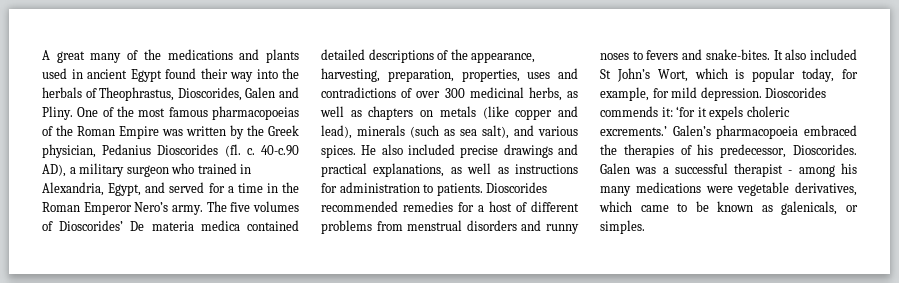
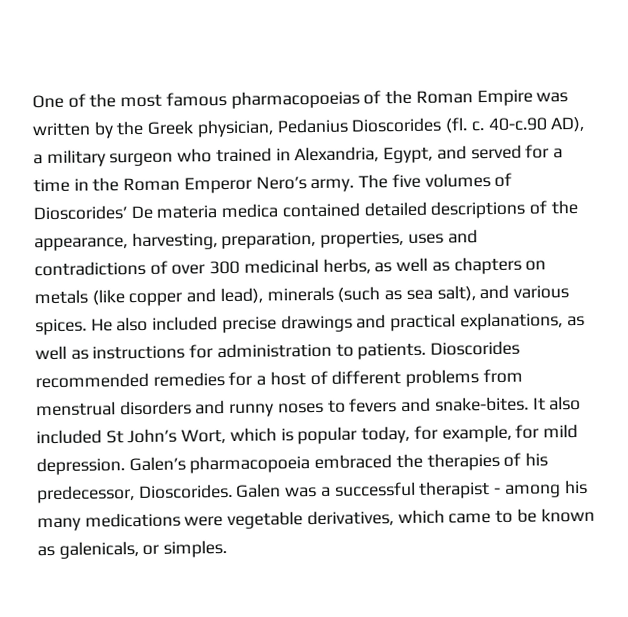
- A great many of the medications and plants used in ancient Egypt found their way into the herbals of Theophrastus, Dioscorides, Galen and Pliny.
- Dioscorides commends it: ‘for it expels choleric excrements.’

